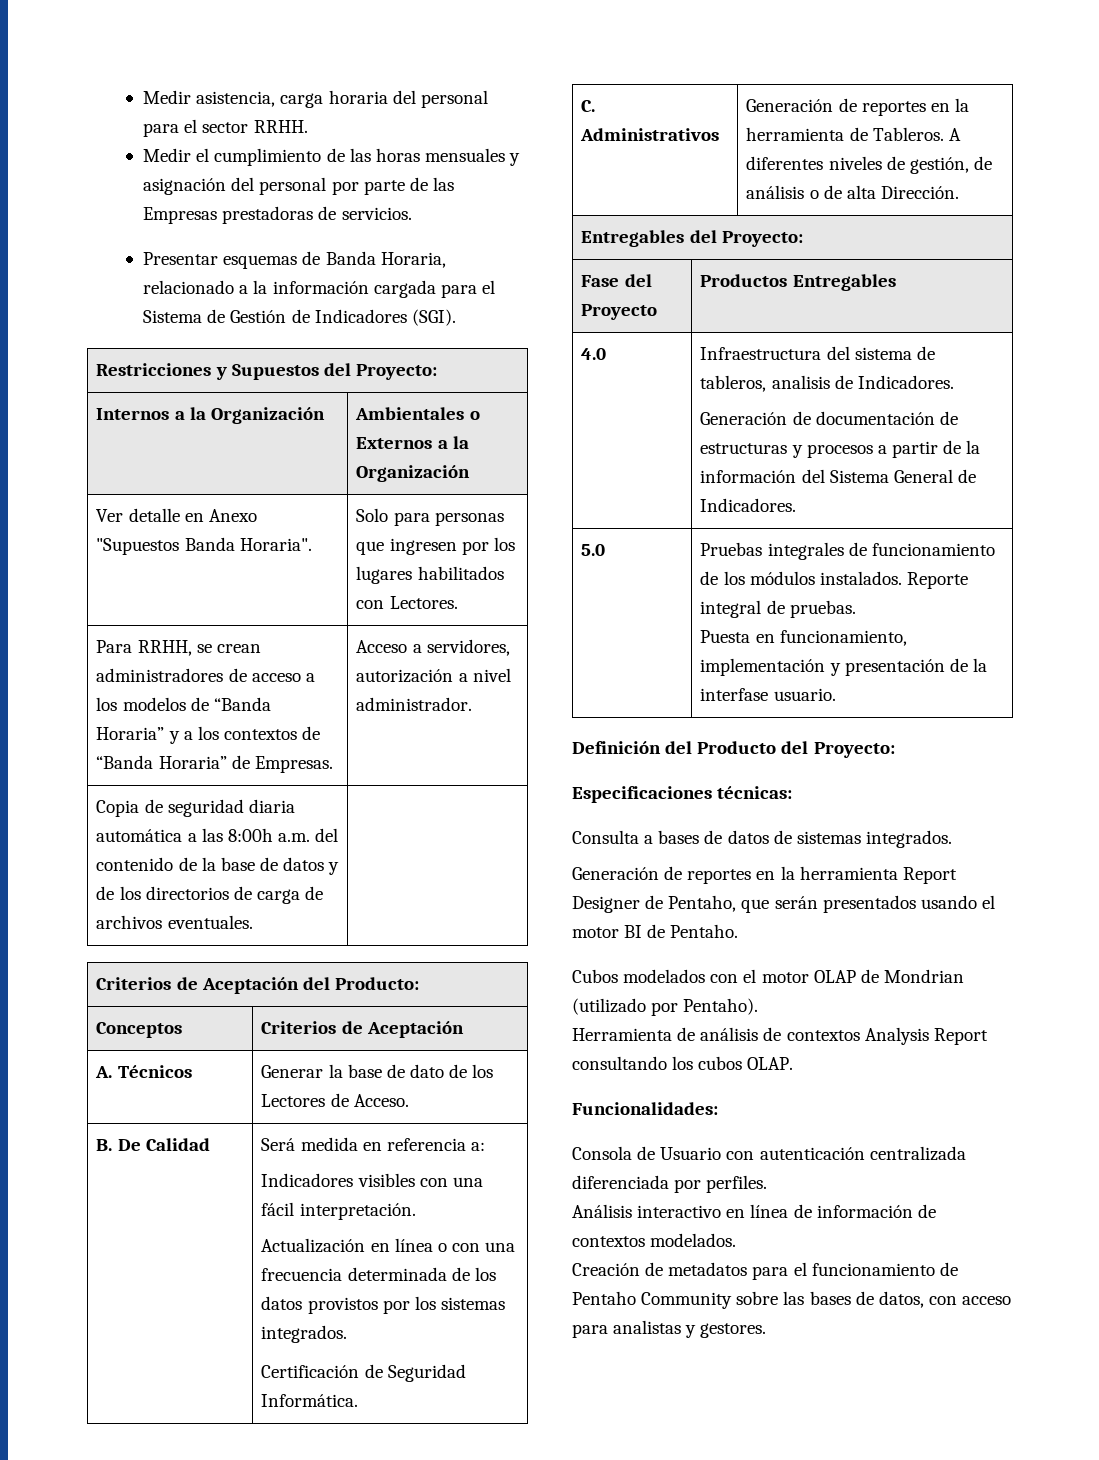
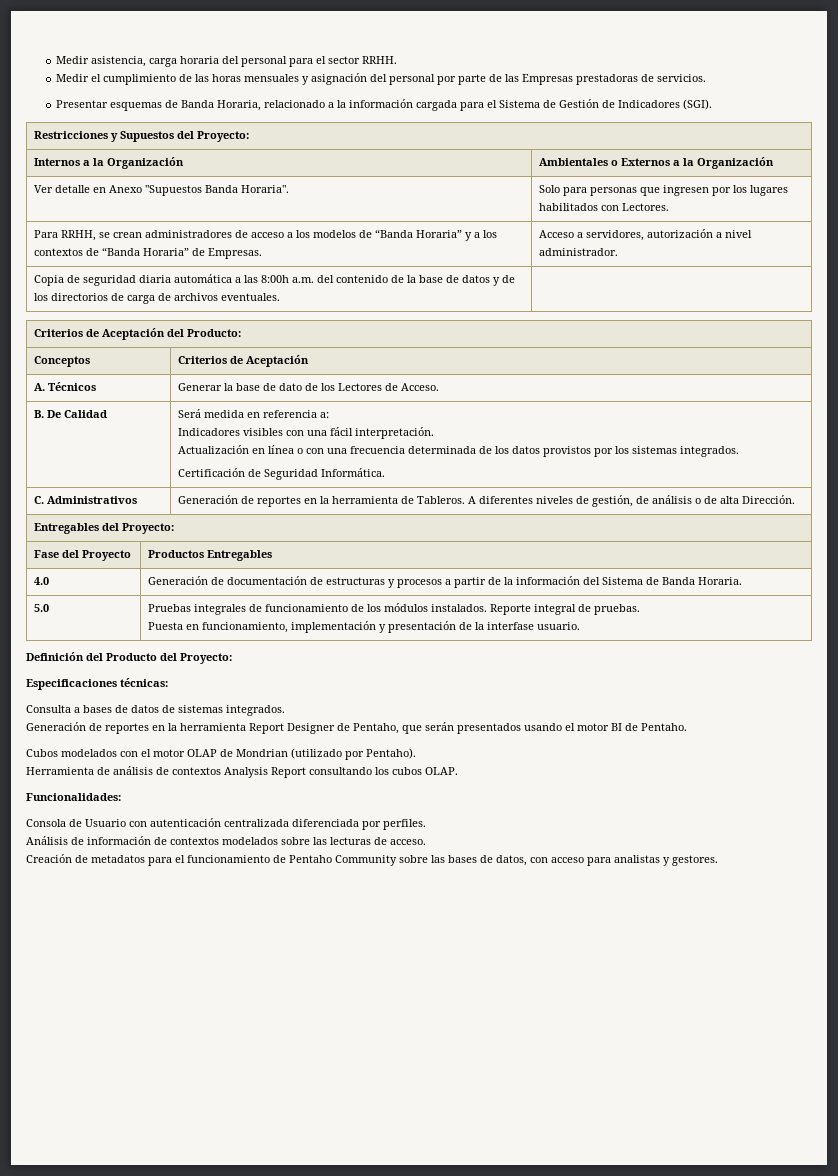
- 4.0 | Infraestructura del sistema de tableros, analisis de Indicadores.
- Generación de documentación de estructuras y procesos a partir de la información del Sistema General de Indicadores.
+ 4.0 | Generación de documentación de estructuras y procesos a partir de la información del Sistema de Banda Horaria.
- Análisis interactivo en línea de información de contextos modelados.
+ Análisis de información de contextos modelados sobre las lecturas de acceso.

